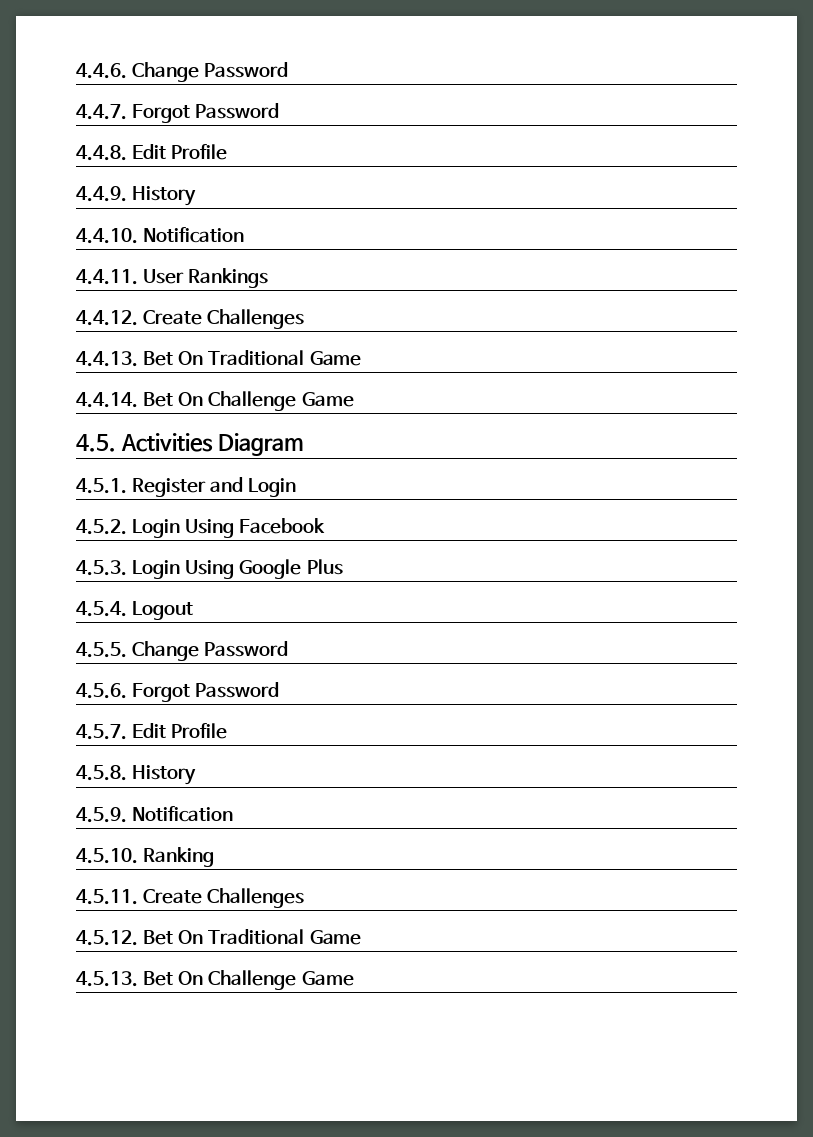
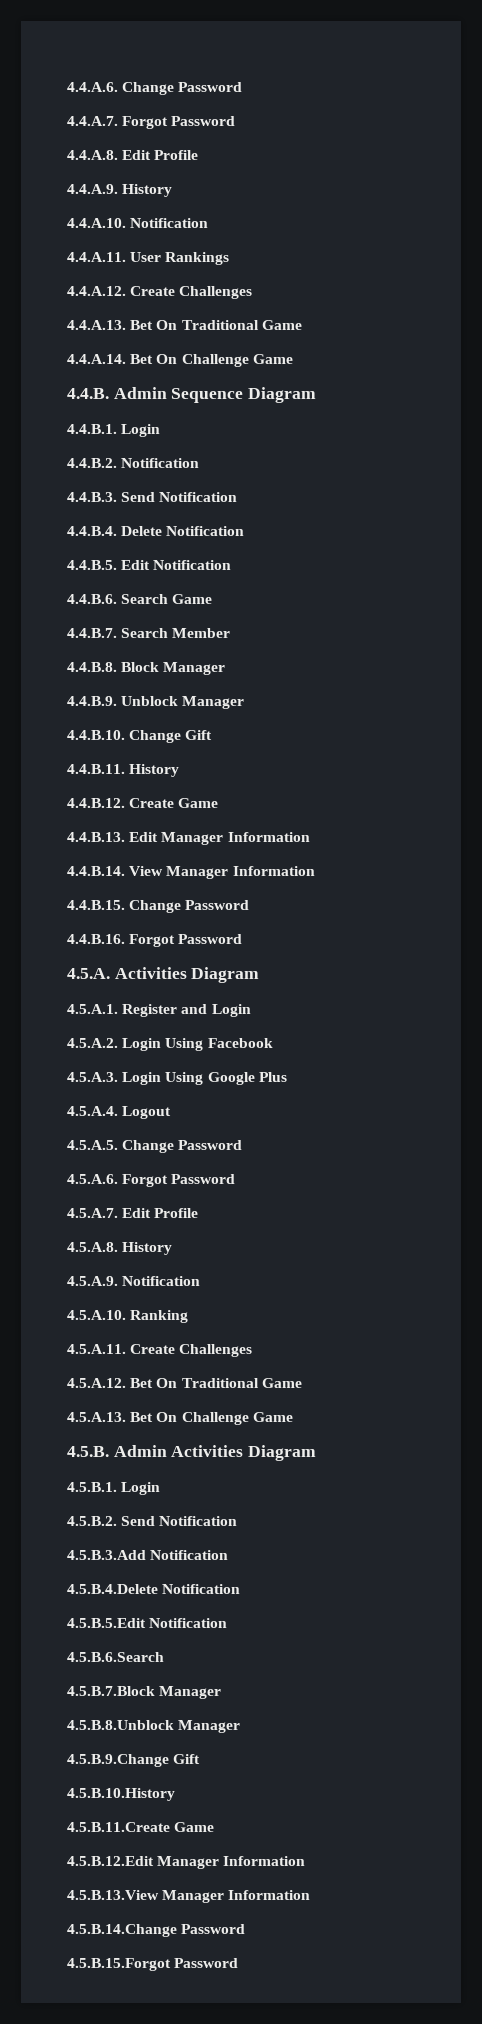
- 4.4.6. Change Password
- 4.4.7. Forgot Password
- 4.4.8. Edit Profile
- 4.4.9. History
- 4.4.10. Notification
- 4.4.11. User Rankings
+ 4.4.A.6. Change Password
+ 4.4.A.7. Forgot Password
+ 4.4.A.8. Edit Profile
+ 4.4.A.9. History
+ 4.4.A.10. Notification
+ 4.4.A.11. User Rankings
- 4.4.12. Create Challenges
- 4.4.13. Bet On Traditional Game
- 4.4.14. Bet On Challenge Game
- 4.5. Activities Diagram
- 4.5.1. Register and Login
+ 4.4.A.12. Create Challenges
+ 4.4.A.13. Bet On Traditional Game
+ 4.4.A.14. Bet On Challenge Game
+ 4.4.B. Admin Sequence Diagram
+ 4.4.B.1. Login
+ 4.4.B.2. Notification
+ 4.4.B.3. Send Notification
+ 4.4.B.4. Delete Notification
+ 4.4.B.5. Edit Notification
+ 4.4.B.6. Search Game
+ 4.4.B.7. Search Member
+ 4.4.B.8. Block Manager
+ 4.4.B.9. Unblock Manager
+ 4.4.B.10. Change Gift
+ 4.4.B.11. History
+ 4.4.B.12. Create Game
+ 4.4.B.13. Edit Manager Information
+ 4.4.B.14. View Manager Information
+ 4.4.B.15. Change Password
+ 4.4.B.16. Forgot Password
+ 4.5.A. Activities Diagram
+ 4.5.A.1. Register and Login
- 4.5.2. Login Using Facebook
+ 4.5.A.2. Login Using Facebook
- 4.5.3. Login Using Google Plus
+ 4.5.A.3. Login Using Google Plus
- 4.5.4. Logout
+ 4.5.A.4. Logout
- 4.5.5. Change Password
- 4.5.6. Forgot Password
- 4.5.7. Edit Profile
- 4.5.8. History
- 4.5.9. Notification
- 4.5.10. Ranking
+ 4.5.A.5. Change Password
+ 4.5.A.6. Forgot Password
+ 4.5.A.7. Edit Profile
+ 4.5.A.8. History
+ 4.5.A.9. Notification
+ 4.5.A.10. Ranking
- 4.5.11. Create Challenges
- 4.5.12. Bet On Traditional Game
- 4.5.13. Bet On Challenge Game
+ 4.5.A.11. Create Challenges
+ 4.5.A.12. Bet On Traditional Game
+ 4.5.A.13. Bet On Challenge Game
+ 4.5.B. Admin Activities Diagram
+ 4.5.B.1. Login
+ 4.5.B.2. Send Notification
+ 4.5.B.3.Add Notification
+ 4.5.B.4.Delete Notification
+ 4.5.B.5.Edit Notification
+ 4.5.B.6.Search
+ 4.5.B.7.Block Manager
+ 4.5.B.8.Unblock Manager
+ 4.5.B.9.Change Gift
+ 4.5.B.10.History
+ 4.5.B.11.Create Game
+ 4.5.B.12.Edit Manager Information
+ 4.5.B.13.View Manager Information
+ 4.5.B.14.Change Password
+ 4.5.B.15.Forgot Password

